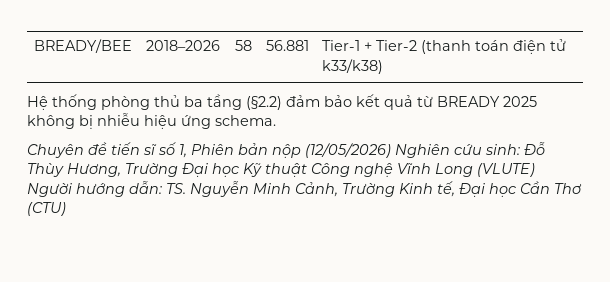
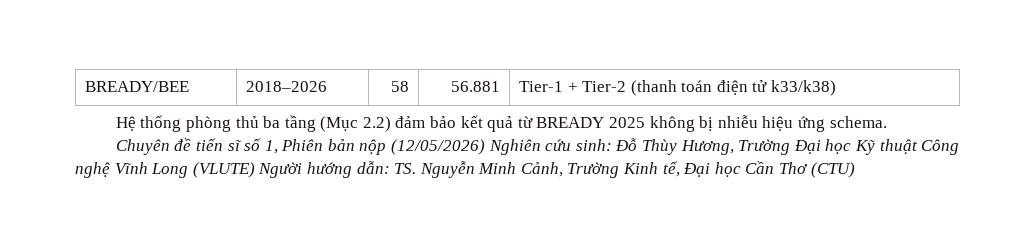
- Hệ thống phòng thủ ba tầng (§2.2) đảm bảo kết quả từ BREADY 2025 không bị nhiễu hiệu ứng schema.
+ Hệ thống phòng thủ ba tầng (Mục 2.2) đảm bảo kết quả từ BREADY 2025 không bị nhiễu hiệu ứng schema.

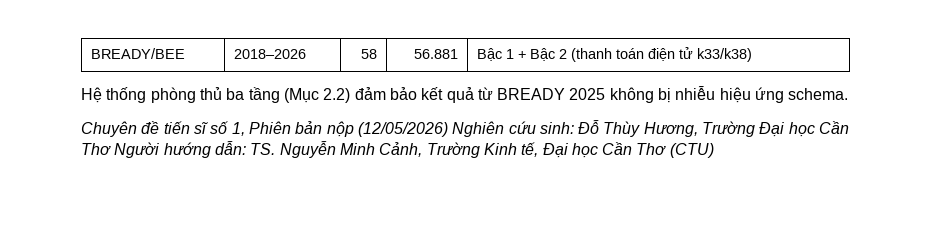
- BREADY/BEE | 2018–2026 | 58 | 56.881 | Tier-1 + Tier-2 (thanh toán điện tử k33/k38)
+ BREADY/BEE | 2018–2026 | 58 | 56.881 | Bậc 1 + Bậc 2 (thanh toán điện tử k33/k38)
- Chuyên đề tiến sĩ số 1, Phiên bản nộp (12/05/2026) Nghiên cứu sinh: Đỗ Thùy Hương, Trường Đại học Kỹ thuật Công nghệ Vĩnh Long (VLUTE) Người hướng dẫn: TS. Nguyễn Minh Cảnh, Trường Kinh tế, Đại học Cần Thơ (CTU)
+ Chuyên đề tiến sĩ số 1, Phiên bản nộp (12/05/2026) Nghiên cứu sinh: Đỗ Thùy Hương, Trường Đại học Cần Thơ Người hướng dẫn: TS. Nguyễn Minh Cảnh, Trường Kinh tế, Đại học Cần Thơ (CTU)

